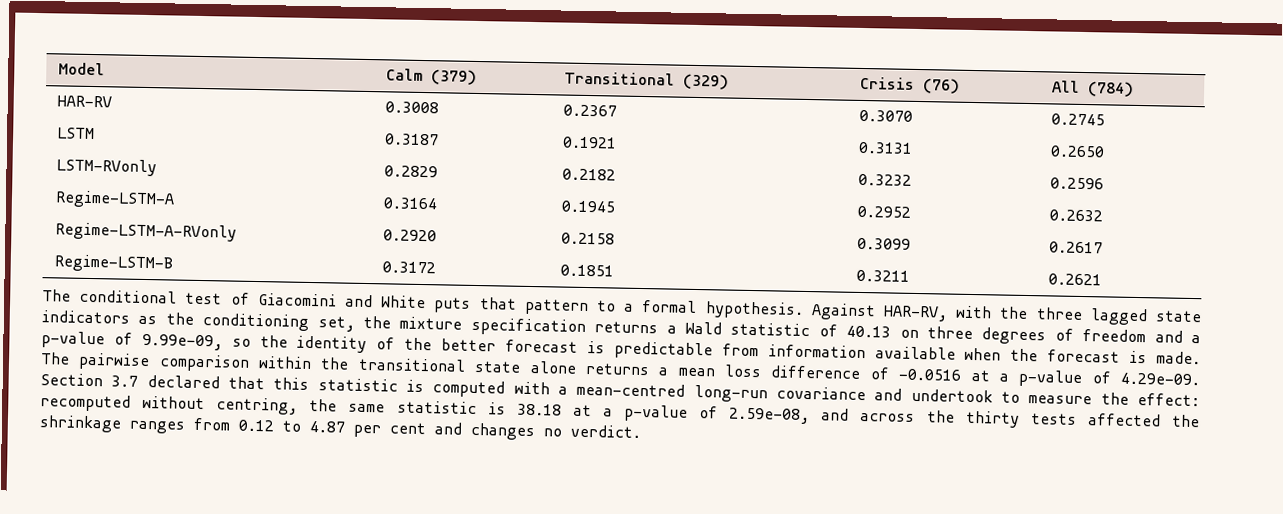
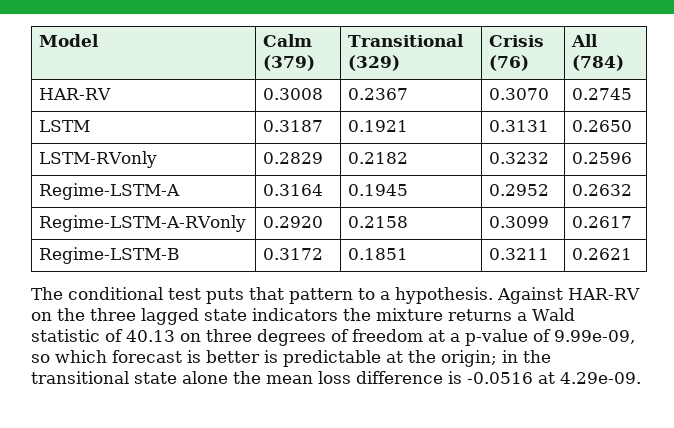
- The conditional test of Giacomini and White puts that pattern to a formal hypothesis.
+ The conditional test puts that pattern to a hypothesis.
- Against HAR-RV, with the three lagged state indicators as the conditioning set, the mixture specification returns a Wald statistic of 40.13 on three degrees of freedom and a p-value of 9.99e-09, so the identity of the better forecast is predictable from information available when the forecast is made. The pairwise comparison within the transitional state alone returns a mean loss difference of -0.0516 at a p-value of 4.29e-09. Section 3.7 declared that this statistic is computed with a mean-centred long-run covariance and undertook to measure the effect: recomputed without centring, the same statistic is 38.18 at a p-value of 2.59e-08, and across the thirty tests affected the shrinkage ranges from 0.12 to 4.87 per cent and changes no verdict.
+ Against HAR-RV on the three lagged state indicators the mixture returns a Wald statistic of 40.13 on three degrees of freedom at a p-value of 9.99e-09, so which forecast is better is predictable at the origin; in the transitional state alone the mean loss difference is -0.0516 at 4.29e-09.

